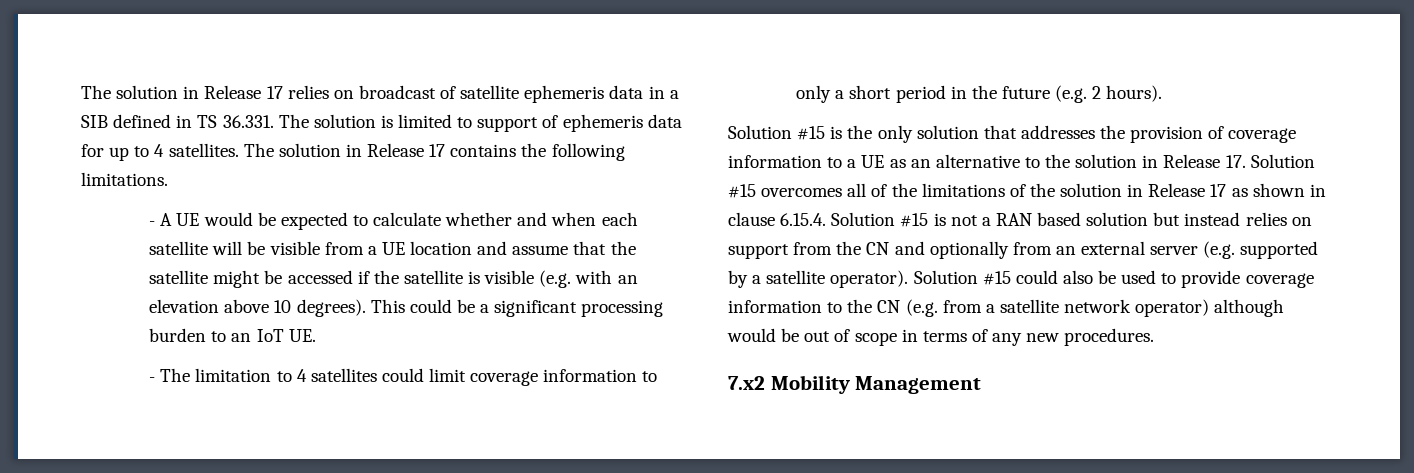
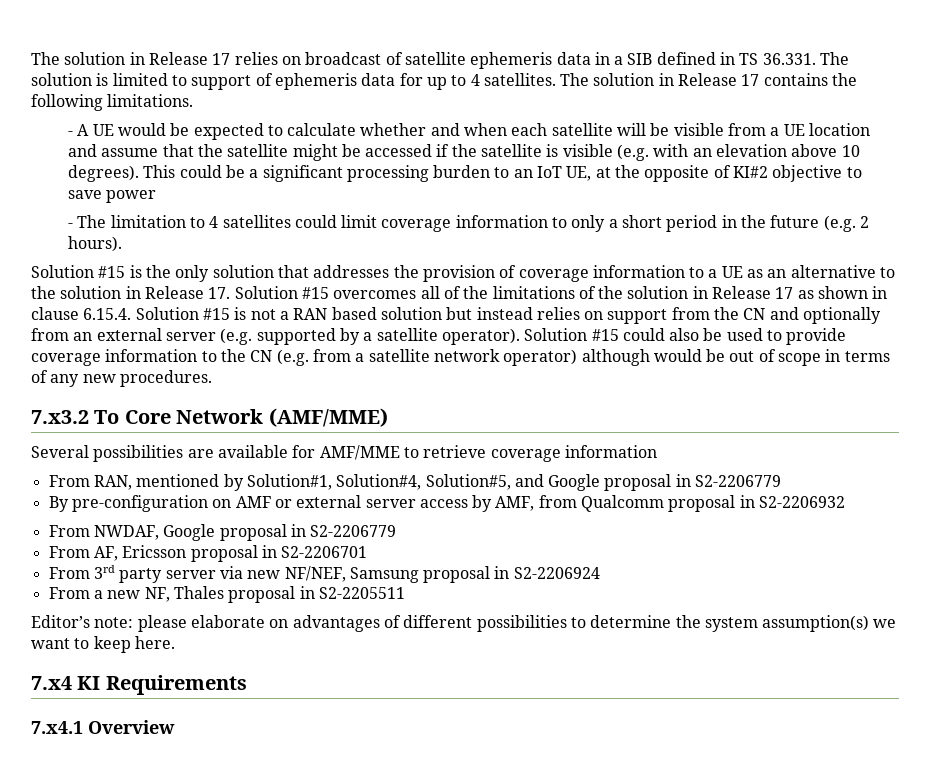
- This could be a significant processing burden to an IoT UE.
+ This could be a significant processing burden to an IoT UE, at the opposite of KI#2 objective to save power
- 7.x2 Mobility Management
+ 7.x3.2 To Core Network (AMF/MME)
+ Several possibilities are available for AMF/MME to retrieve coverage information
+ From RAN, mentioned by Solution#1, Solution#4, Solution#5, and Google proposal in S2-2206779
+ By pre-configuration on AMF or external server access by AMF, from Qualcomm proposal in S2-2206932
+ From NWDAF, Google proposal in S2-2206779
+ From AF, Ericsson proposal in S2-2206701
+ From 3rd party server via new NF/NEF, Samsung proposal in S2-2206924
+ From a new NF, Thales proposal in S2-2205511
+ Editor’s note: please elaborate on advantages of different possibilities to determine the system assumption(s) we want to keep here.
+ 7.x4 KI Requirements
+ 7.x4.1 Overview

